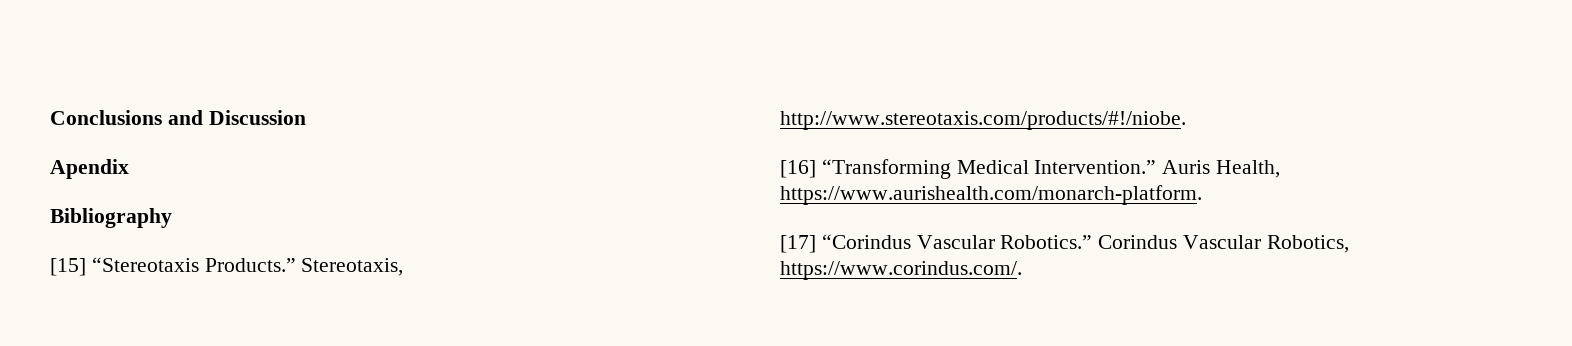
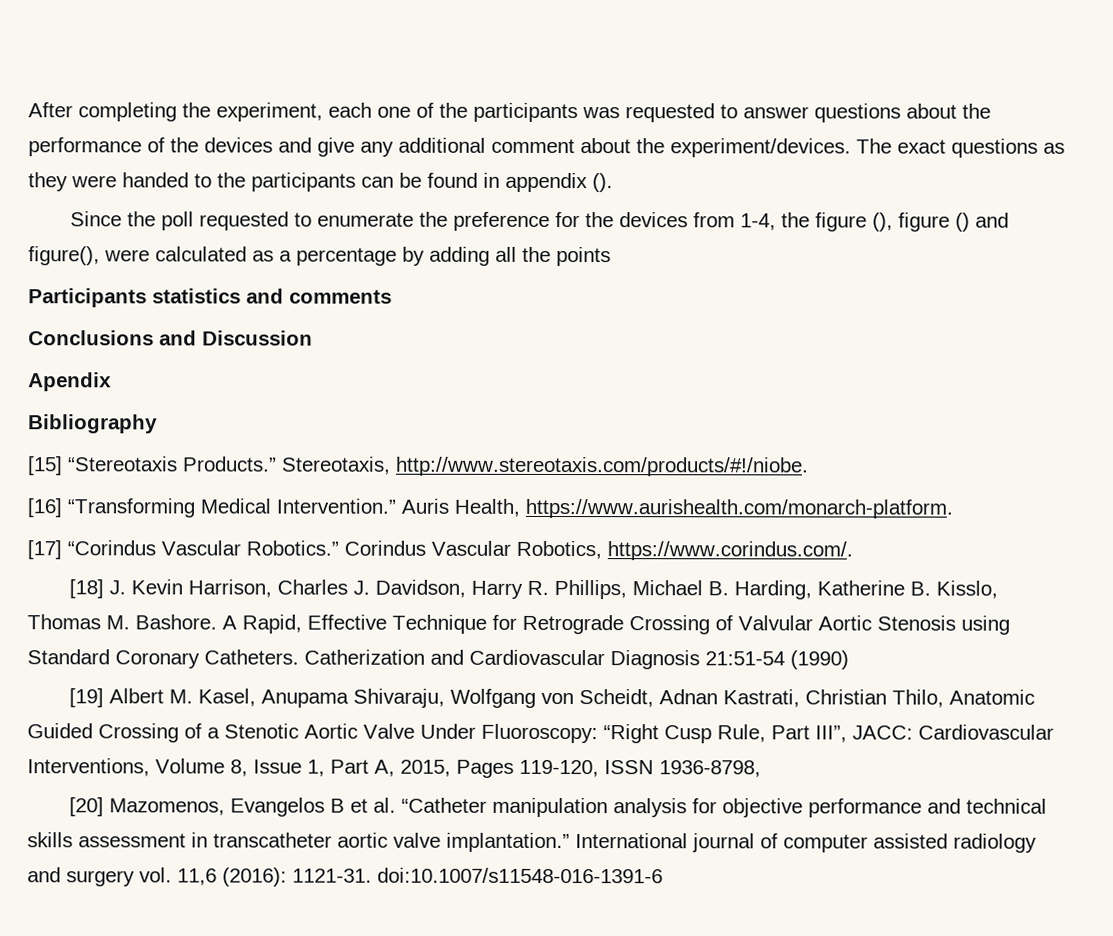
+ After completing the experiment, each one of the participants was requested to answer questions about the performance of the devices and give any additional comment about the experiment/devices. The exact questions as they were handed to the participants can be found in appendix ().
+ Since the poll requested to enumerate the preference for the devices from 1-4, the figure (), figure () and figure(), were calculated as a percentage by adding all the points
+ Participants statistics and comments
+ [18] J. Kevin Harrison, Charles J. Davidson, Harry R. Phillips, Michael B. Harding, Katherine B. Kisslo, Thomas M. Bashore. A Rapid, Effective Technique for Retrograde Crossing of Valvular Aortic Stenosis using Standard Coronary Catheters. Catherization and Cardiovascular Diagnosis 21:51-54 (1990)
+ [19] Albert M. Kasel, Anupama Shivaraju, Wolfgang von Scheidt, Adnan Kastrati, Christian Thilo, Anatomic Guided Crossing of a Stenotic Aortic Valve Under Fluoroscopy: “Right Cusp Rule, Part III”, JACC: Cardiovascular Interventions, Volume 8, Issue 1, Part A, 2015, Pages 119-120, ISSN 1936-8798,
+ [20] Mazomenos, Evangelos B et al. “Catheter manipulation analysis for objective performance and technical skills assessment in transcatheter aortic valve implantation.” International journal of computer assisted radiology and surgery vol. 11,6 (2016): 1121-31. doi:10.1007/s11548-016-1391-6

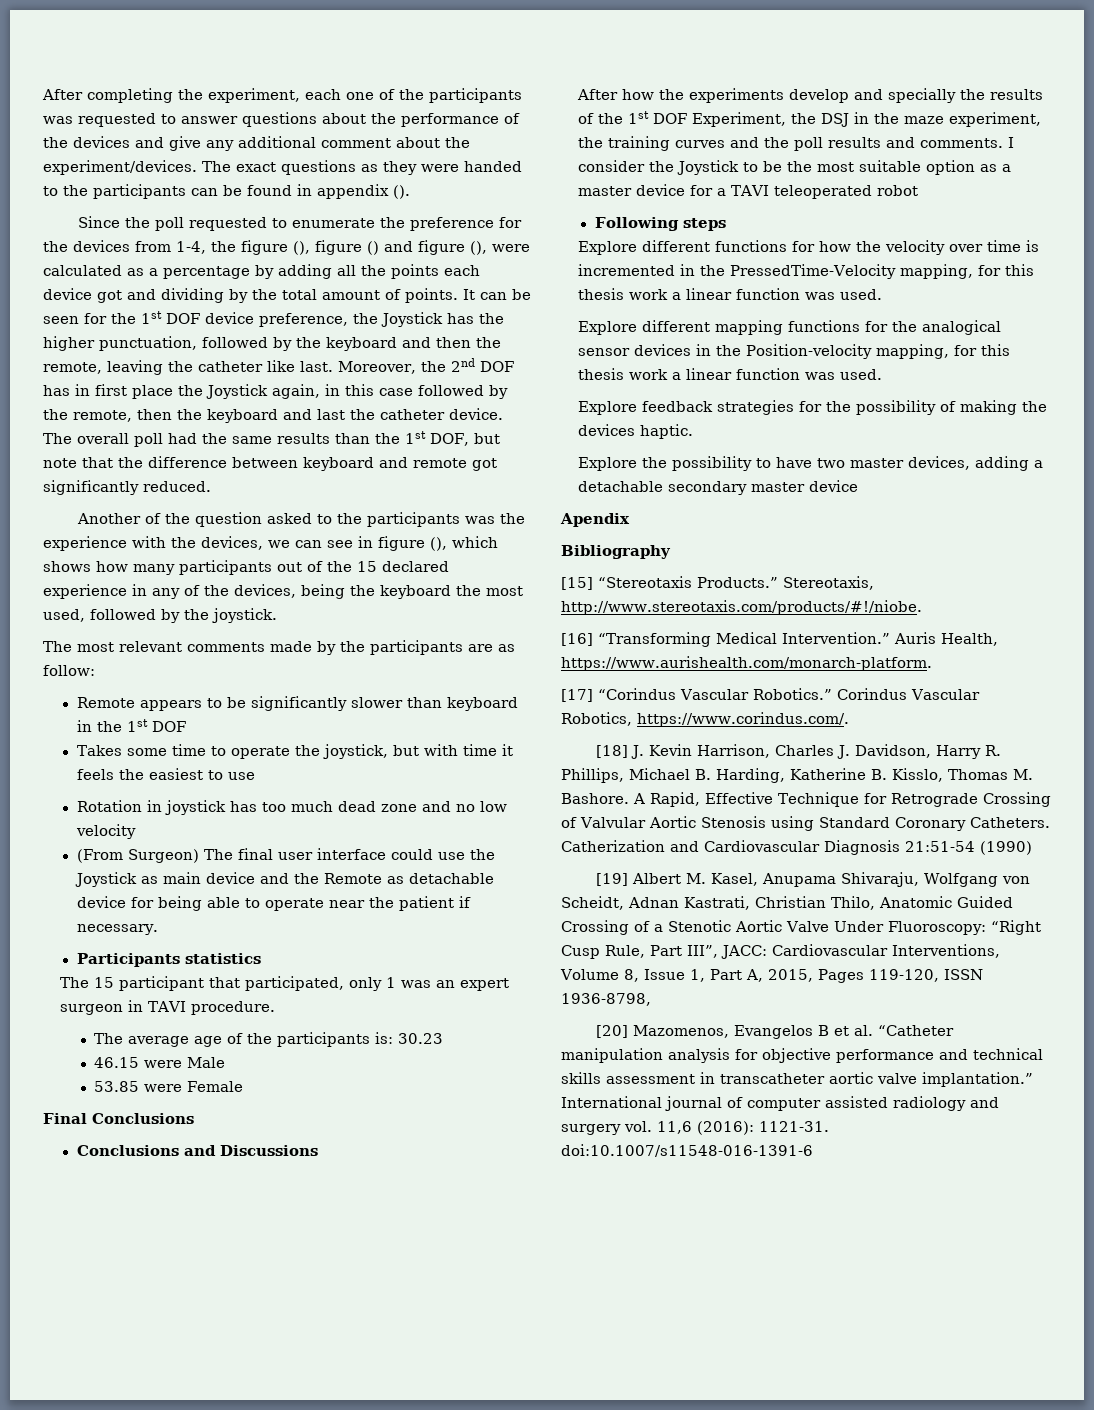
- Since the poll requested to enumerate the preference for the devices from 1-4, the figure (), figure () and figure(), were calculated as a percentage by adding all the points
- Participants statistics and comments
- Conclusions and Discussion
+ Since the poll requested to enumerate the preference for the devices from 1-4, the figure (), figure () and figure (), were calculated as a percentage by adding all the points each device got and dividing by the total amount of points. It can be seen for the 1st DOF device preference, the Joystick has the higher punctuation, followed by the keyboard and then the remote, leaving the catheter like last. Moreover, the 2nd DOF has in first place the Joystick again, in this case followed by the remote, then the keyboard and last the catheter device. The overall poll had the same results than the 1st DOF, but note that the difference between keyboard and remote got significantly reduced.
+ Another of the question asked to the participants was the experience with the devices, we can see in figure (), which shows how many participants out of the 15 declared experience in any of the devices, being the keyboard the most used, followed by the joystick.
+ The most relevant comments made by the participants are as follow:
+ Remote appears to be significantly slower than keyboard in the 1st DOF
+ Takes some time to operate the joystick, but with time it feels the easiest to use
+ Rotation in joystick has too much dead zone and no low velocity
+ (From Surgeon) The final user interface could use the Joystick as main device and the Remote as detachable device for being able to operate near the patient if necessary.
+ Participants statistics
+ The 15 participant that participated, only 1 was an expert surgeon in TAVI procedure.
+ The average age of the participants is: 30.23
+ 46.15 were Male
+ 53.85 were Female
+ Final Conclusions
+ Conclusions and Discussions
+ After how the experiments develop and specially the results of the 1st DOF Experiment, the DSJ in the maze experiment, the training curves and the poll results and comments. I consider the Joystick to be the most suitable option as a master device for a TAVI teleoperated robot
+ Following steps
+ Explore different functions for how the velocity over time is incremented in the PressedTime-Velocity mapping, for this thesis work a linear function was used.
+ Explore different mapping functions for the analogical sensor devices in the Position-velocity mapping, for this thesis work a linear function was used.
+ Explore feedback strategies for the possibility of making the devices haptic.
+ Explore the possibility to have two master devices, adding a detachable secondary master device

